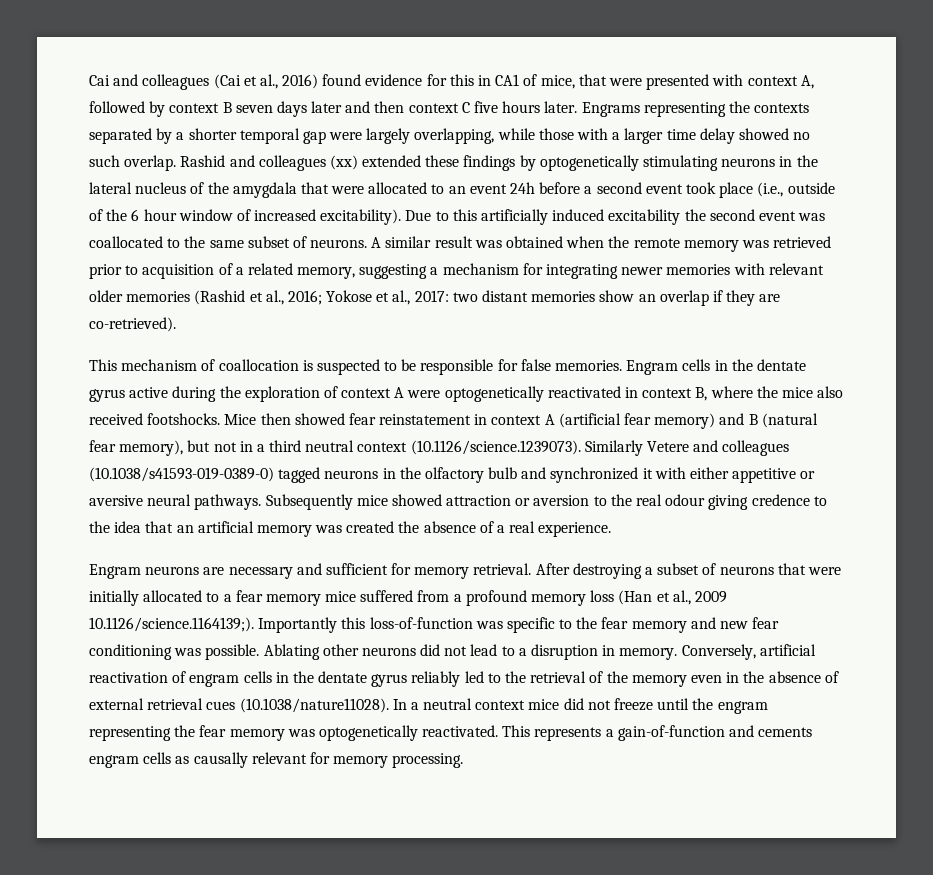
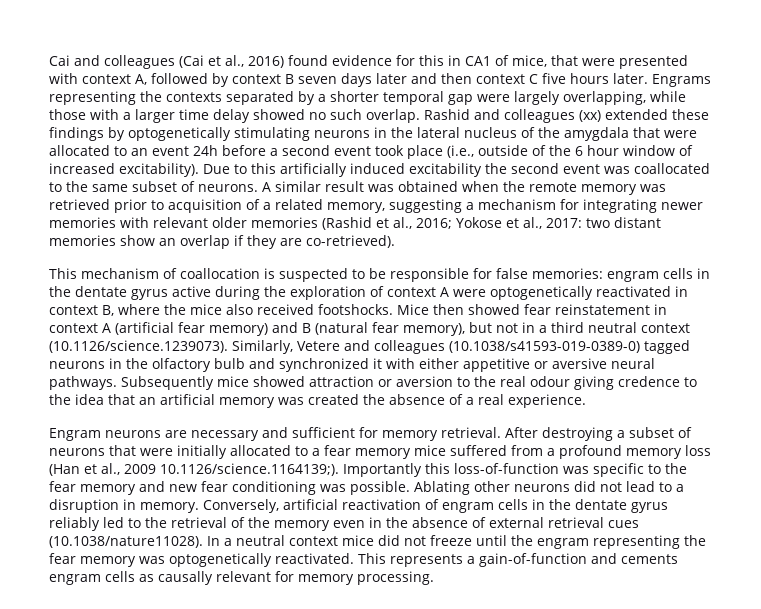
- This mechanism of coallocation is suspected to be responsible for false memories. Engram cells in the dentate gyrus active during the exploration of context A were optogenetically reactivated in context B, where the mice also received footshocks.
+ This mechanism of coallocation is suspected to be responsible for false memories: engram cells in the dentate gyrus active during the exploration of context A were optogenetically reactivated in context B, where the mice also received footshocks.
- Mice then showed fear reinstatement in context A (artificial fear memory) and B (natural fear memory), but not in a third neutral context (10.1126/science.1239073). Similarly Vetere and colleagues (10.1038/s41593-019-0389-0) tagged neurons in the olfactory bulb and synchronized it with either appetitive or aversive neural pathways.
+ Mice then showed fear reinstatement in context A (artificial fear memory) and B (natural fear memory), but not in a third neutral context (10.1126/science.1239073). Similarly, Vetere and colleagues (10.1038/s41593-019-0389-0) tagged neurons in the olfactory bulb and synchronized it with either appetitive or aversive neural pathways.

